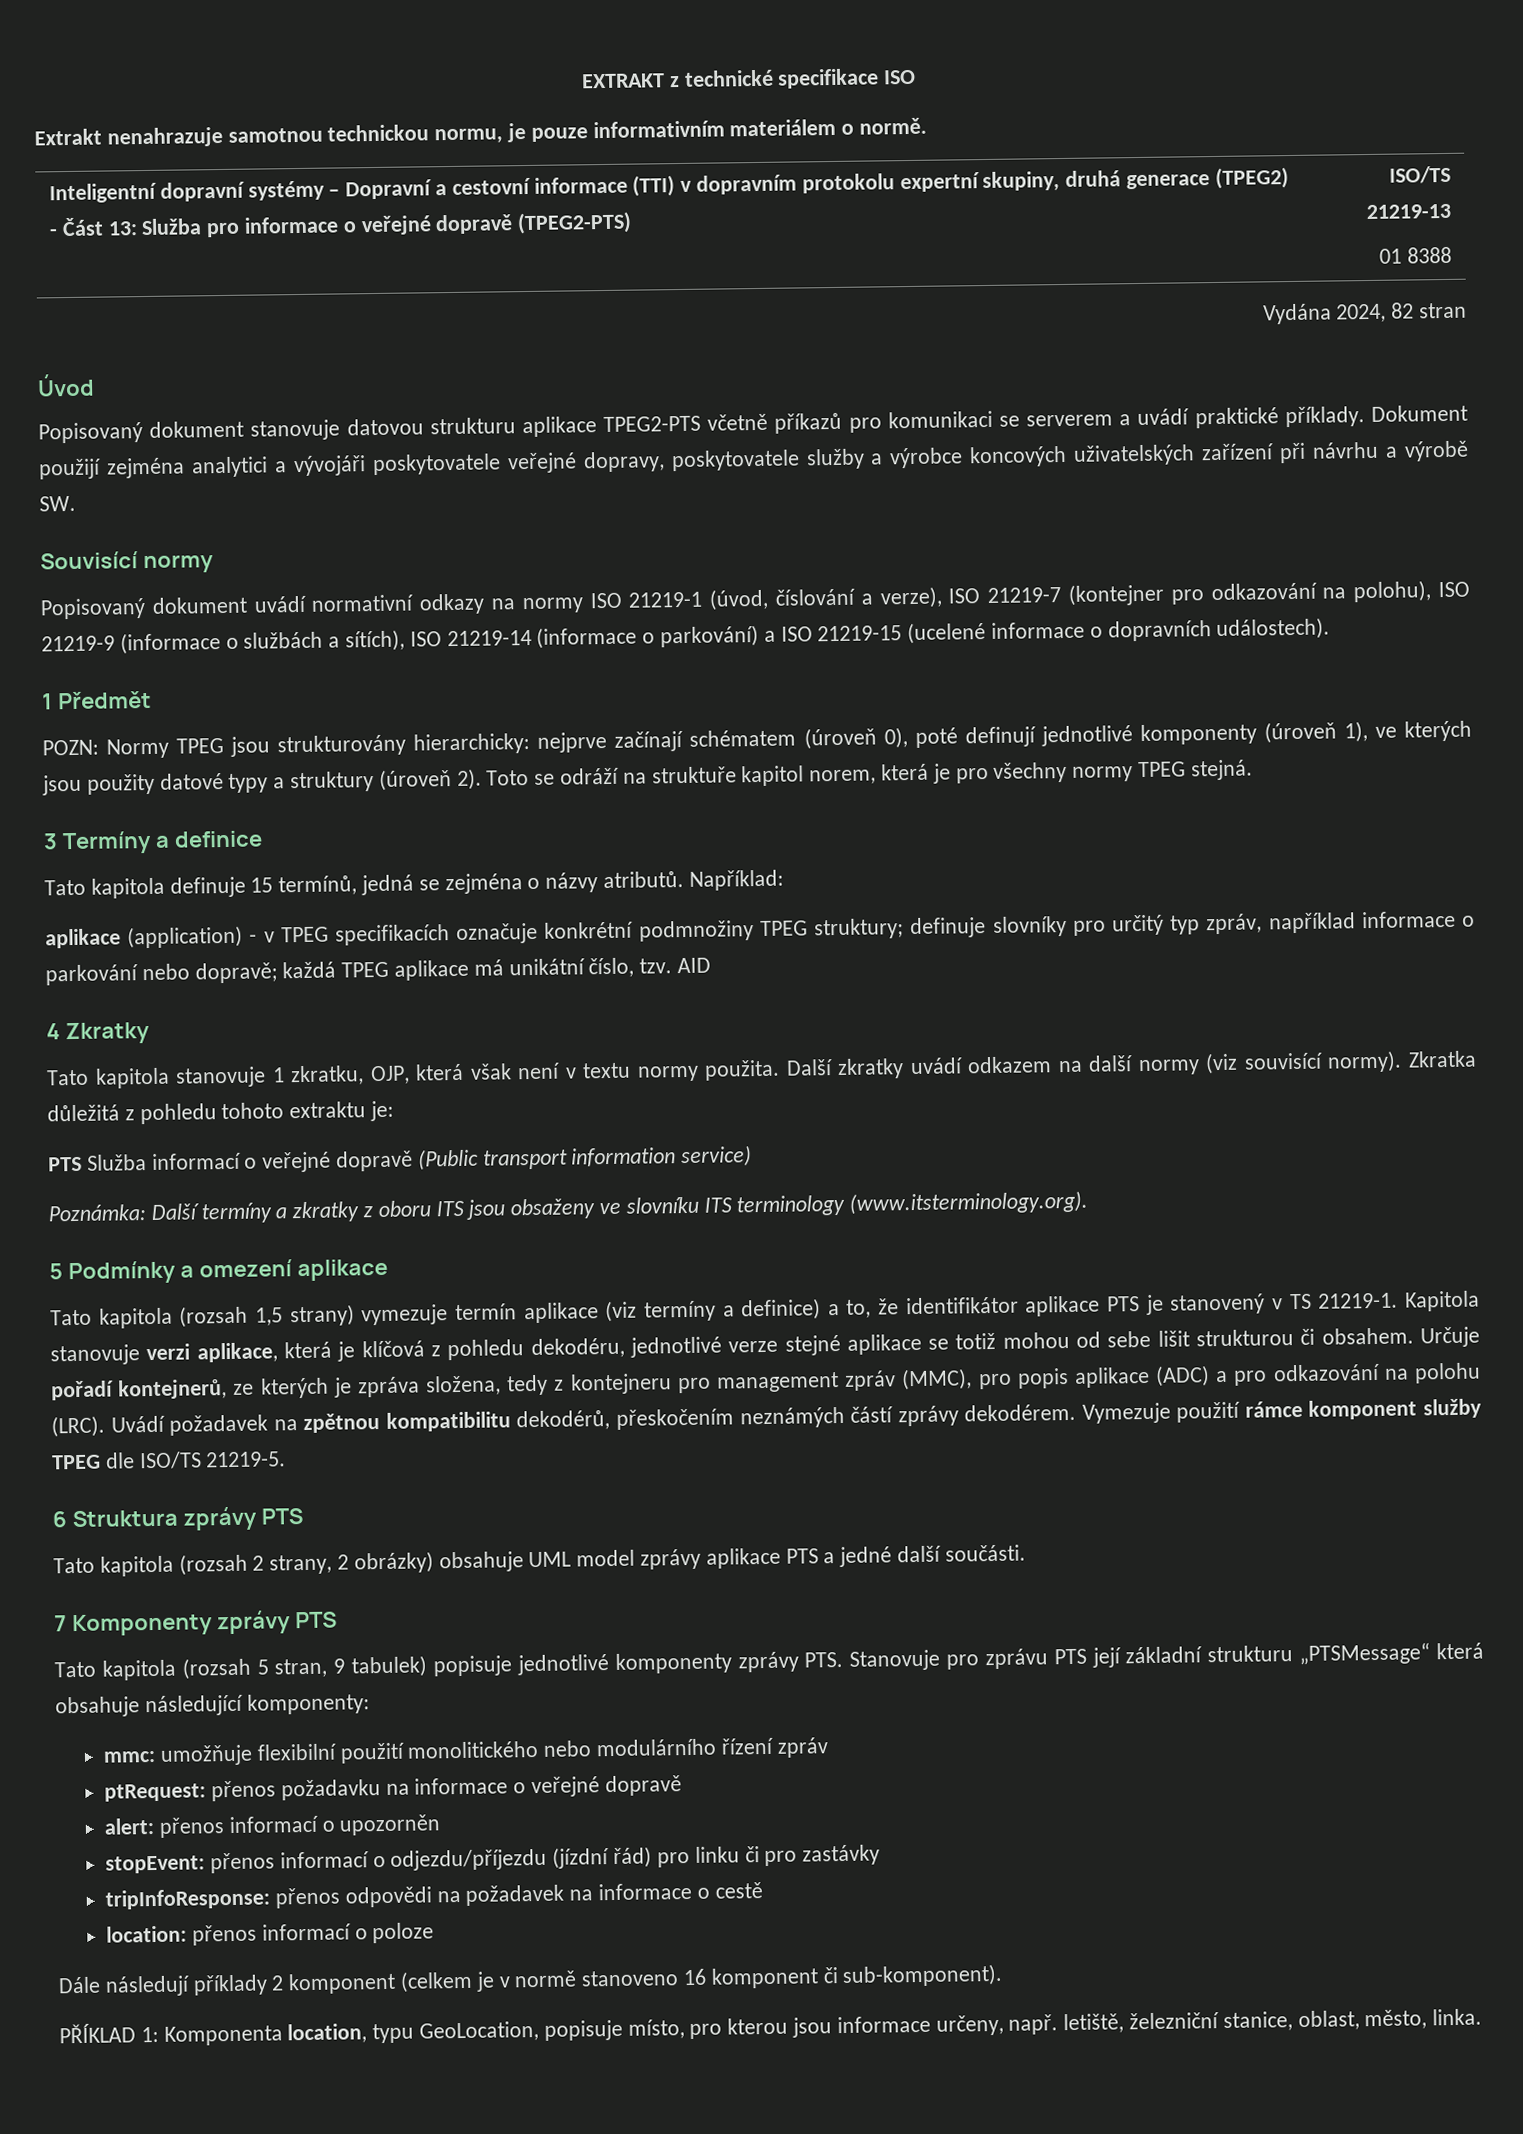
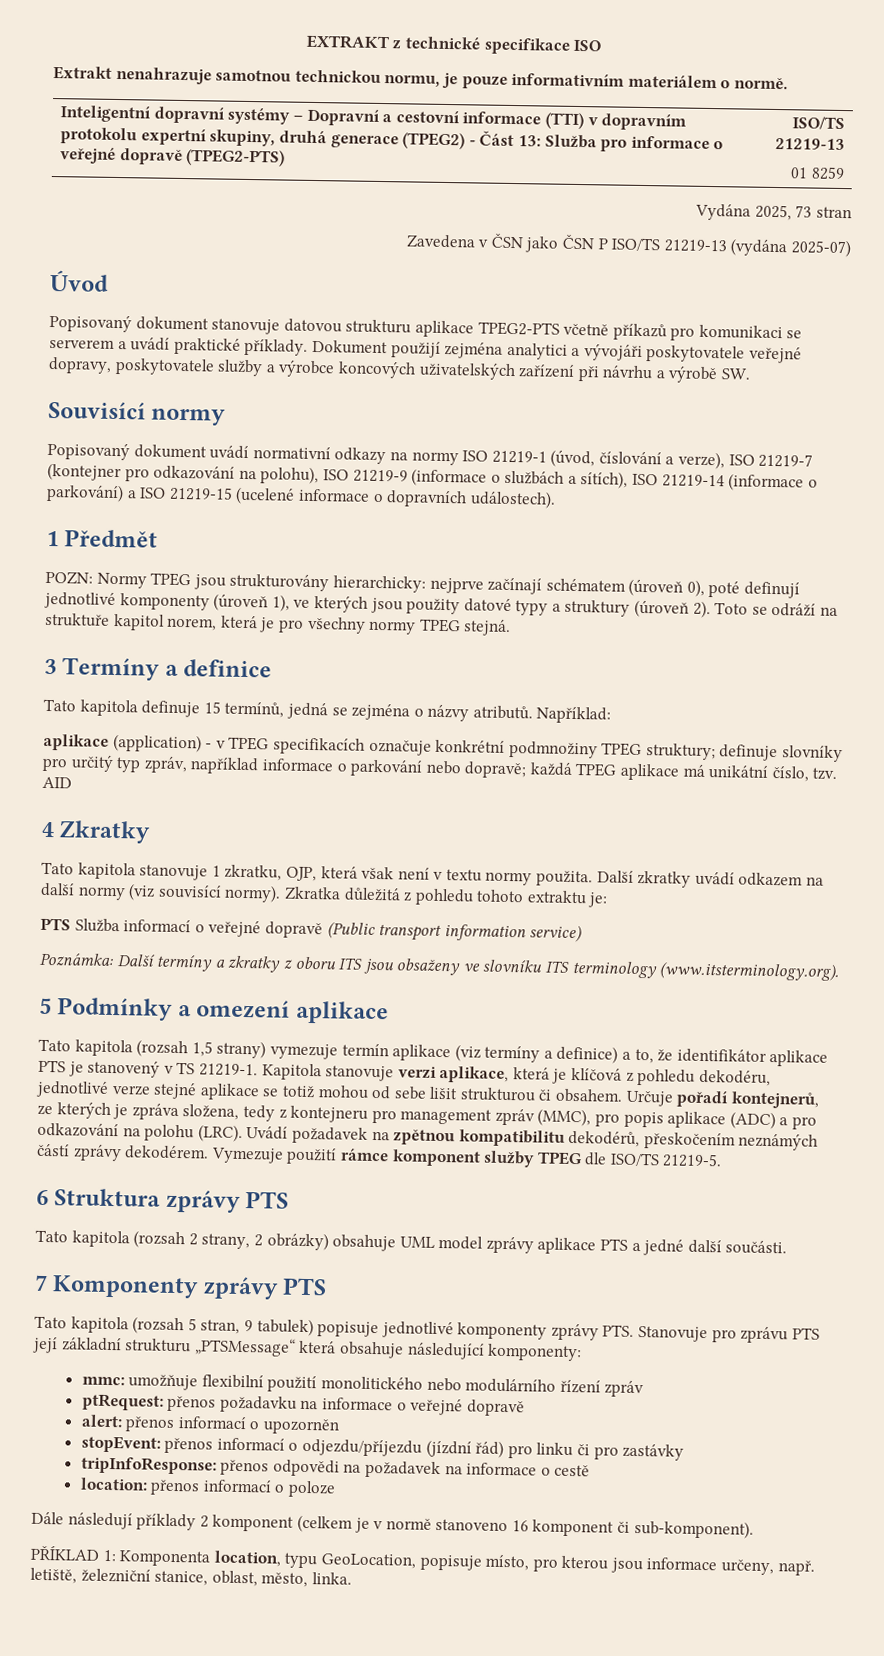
  Inteligentní dopravní systémy – Dopravní a cestovní informace (TTI) v dopravním protokolu expertní skupiny, druhá generace (TPEG2) - Část 13: Služba pro informace o veřejné dopravě (TPEG2-PTS) | ISO/TS 21219-13
- 01 8388
+ 01 8259
- Vydána 2024, 82 stran
+ Vydána 2025, 73 stran
+ Zavedena v ČSN jako ČSN P ISO/TS 21219-13 (vydána 2025-07)

